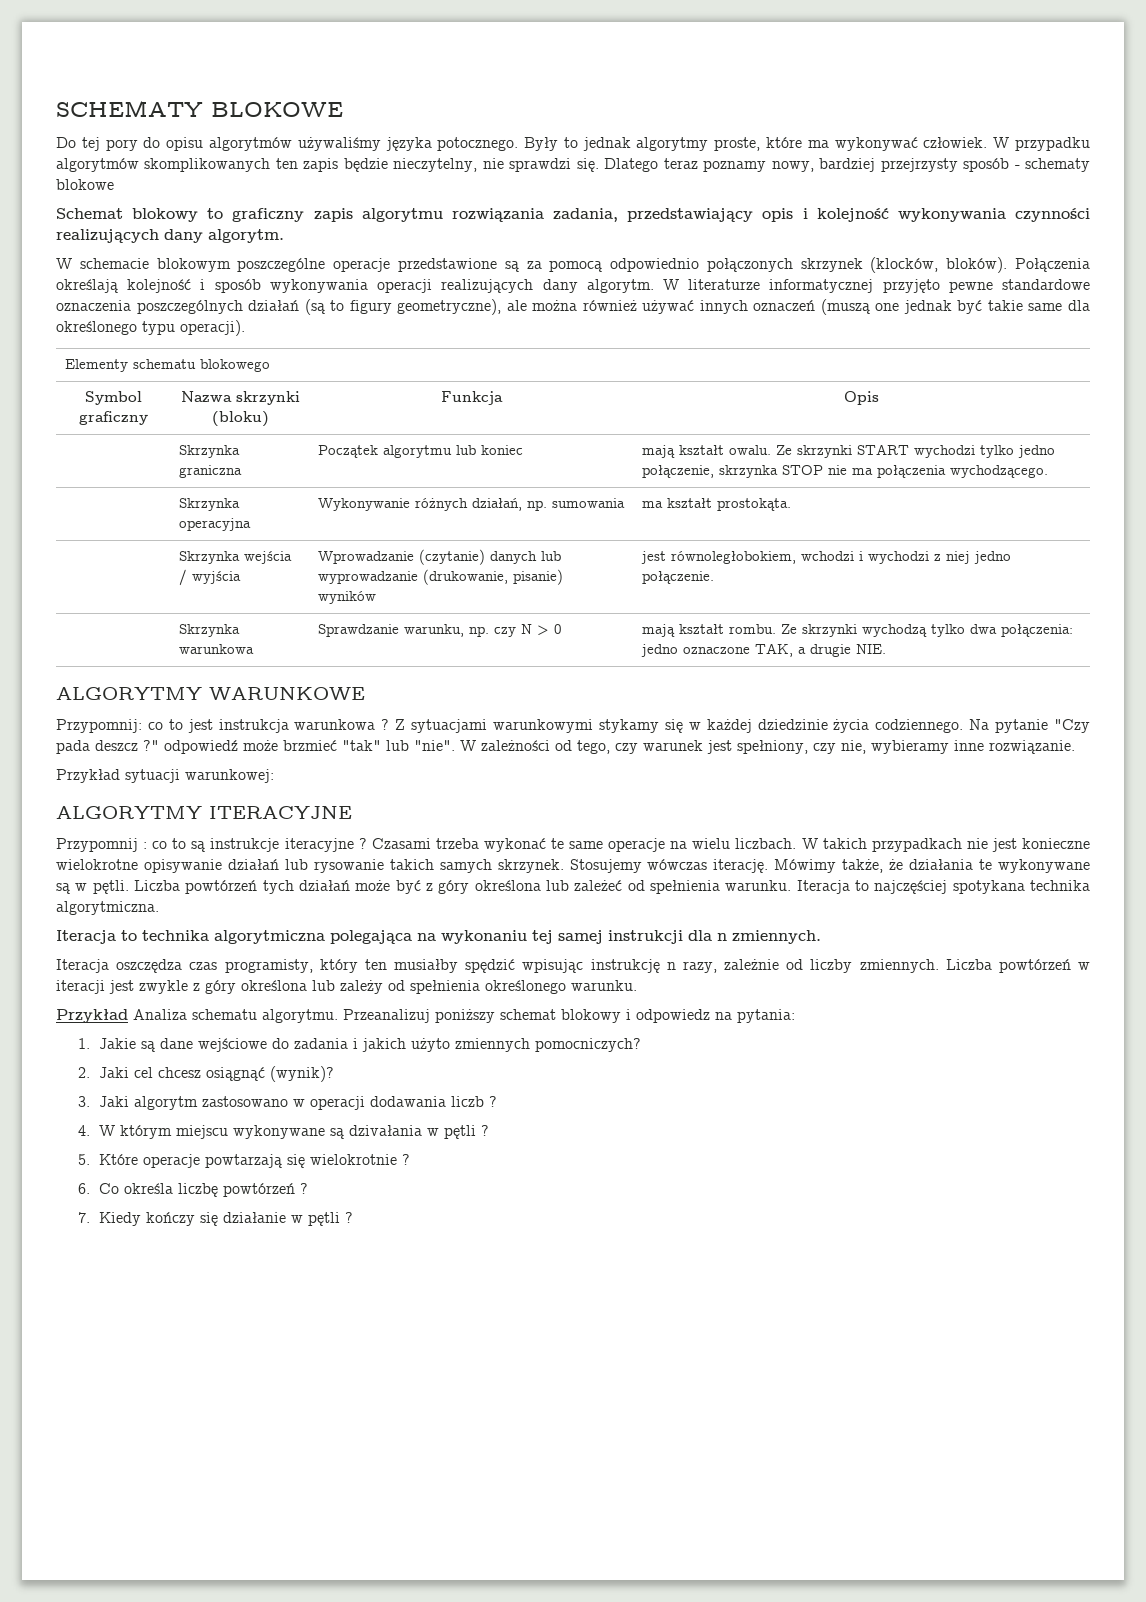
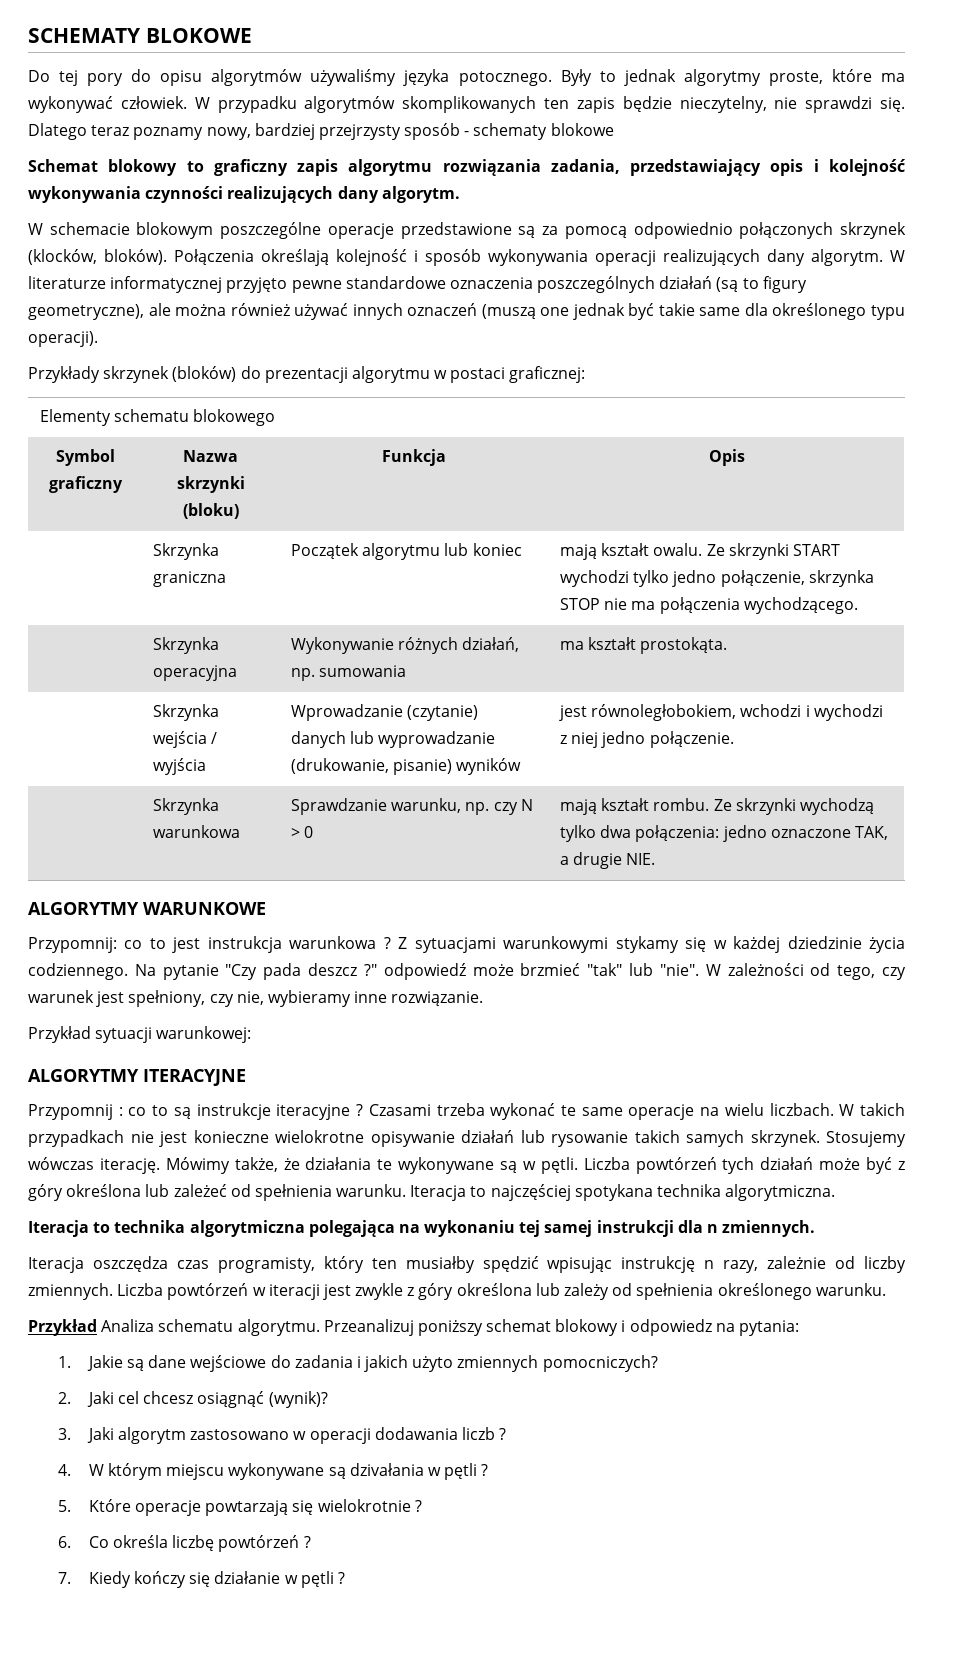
+ Przykłady skrzynek (bloków) do prezentacji algorytmu w postaci graficznej:

